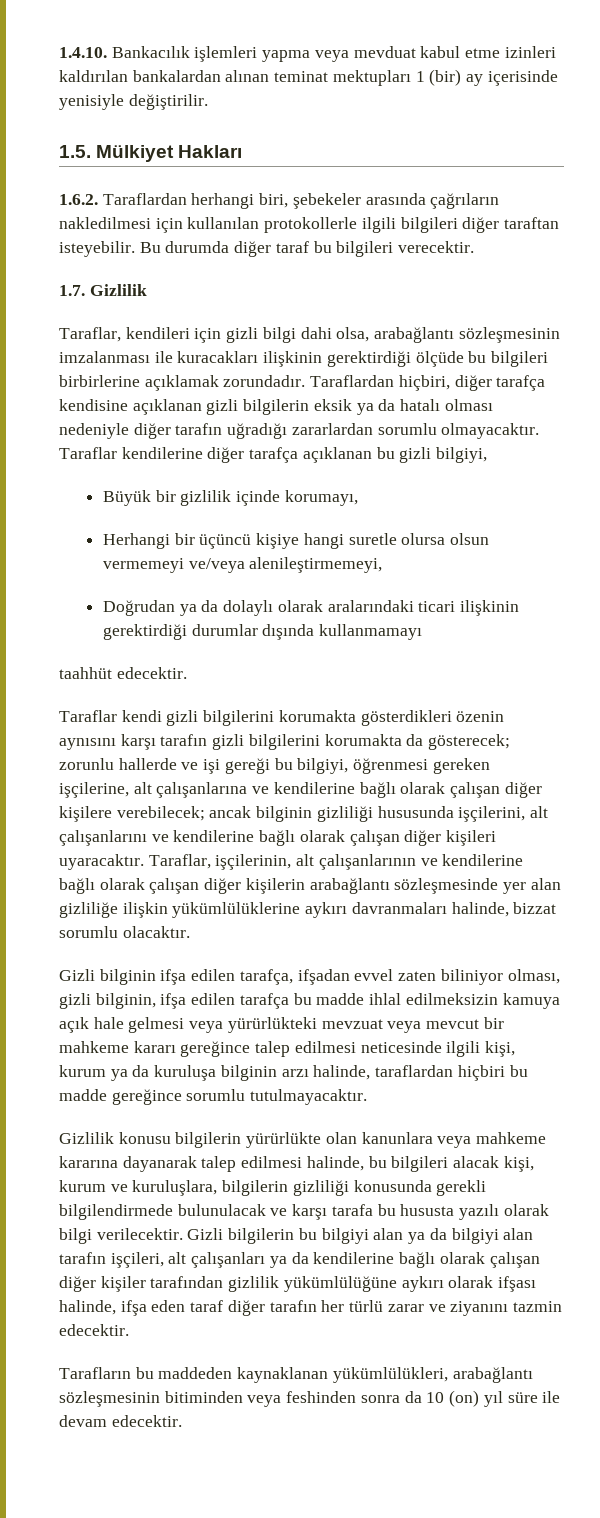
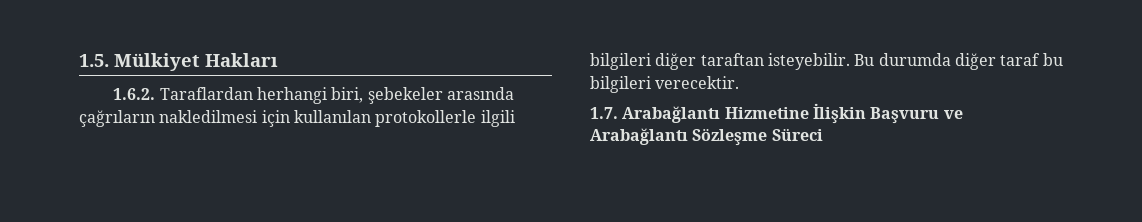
- 1.4.10. Bankacılık işlemleri yapma veya mevduat kabul etme izinleri kaldırılan bankalardan alınan teminat mektupları 1 (bir) ay içerisinde yenisiyle değiştirilir.
- 1.7. Gizlilik
- Taraflar, kendileri için gizli bilgi dahi olsa, arabağlantı sözleşmesinin imzalanması ile kuracakları ilişkinin gerektirdiği ölçüde bu bilgileri birbirlerine açıklamak zorundadır. Taraflardan hiçbiri, diğer tarafça kendisine açıklanan gizli bilgilerin eksik ya da hatalı olması nedeniyle diğer tarafın uğradığı zararlardan sorumlu olmayacaktır. Taraflar kendilerine diğer tarafça açıklanan bu gizli bilgiyi,
- Büyük bir gizlilik içinde korumayı,
- Herhangi bir üçüncü kişiye hangi suretle olursa olsun vermemeyi ve/veya alenileştirmemeyi,
- Doğrudan ya da dolaylı olarak aralarındaki ticari ilişkinin gerektirdiği durumlar dışında kullanmamayı
- taahhüt edecektir.
- Taraflar kendi gizli bilgilerini korumakta gösterdikleri özenin aynısını karşı tarafın gizli bilgilerini korumakta da gösterecek; zorunlu hallerde ve işi gereği bu bilgiyi, öğrenmesi gereken işçilerine, alt çalışanlarına ve kendilerine bağlı olarak çalışan diğer kişilere verebilecek; ancak bilginin gizliliği hususunda işçilerini, alt çalışanlarını ve kendilerine bağlı olarak çalışan diğer kişileri uyaracaktır. Taraflar, işçilerinin, alt çalışanlarının ve kendilerine bağlı olarak çalışan diğer kişilerin arabağlantı sözleşmesinde yer alan gizliliğe ilişkin yükümlülüklerine aykırı davranmaları halinde, bizzat sorumlu olacaktır.
- Gizli bilginin ifşa edilen tarafça, ifşadan evvel zaten biliniyor olması, gizli bilginin, ifşa edilen tarafça bu madde ihlal edilmeksizin kamuya açık hale gelmesi veya yürürlükteki mevzuat veya mevcut bir mahkeme kararı gereğince talep edilmesi neticesinde ilgili kişi, kurum ya da kuruluşa bilginin arzı halinde, taraflardan hiçbiri bu madde gereğince sorumlu tutulmayacaktır.
- Gizlilik konusu bilgilerin yürürlükte olan kanunlara veya mahkeme kararına dayanarak talep edilmesi halinde, bu bilgileri alacak kişi, kurum ve kuruluşlara, bilgilerin gizliliği konusunda gerekli bilgilendirmede bulunulacak ve karşı tarafa bu hususta yazılı olarak bilgi verilecektir. Gizli bilgilerin bu bilgiyi alan ya da bilgiyi alan tarafın işçileri, alt çalışanları ya da kendilerine bağlı olarak çalışan diğer kişiler tarafından gizlilik yükümlülüğüne aykırı olarak ifşası halinde, ifşa eden taraf diğer tarafın her türlü zarar ve ziyanını tazmin edecektir.
- Tarafların bu maddeden kaynaklanan yükümlülükleri, arabağlantı sözleşmesinin bitiminden veya feshinden sonra da 10 (on) yıl süre ile devam edecektir.
+ 1.7. Arabağlantı Hizmetine İlişkin Başvuru ve Arabağlantı Sözleşme Süreci

